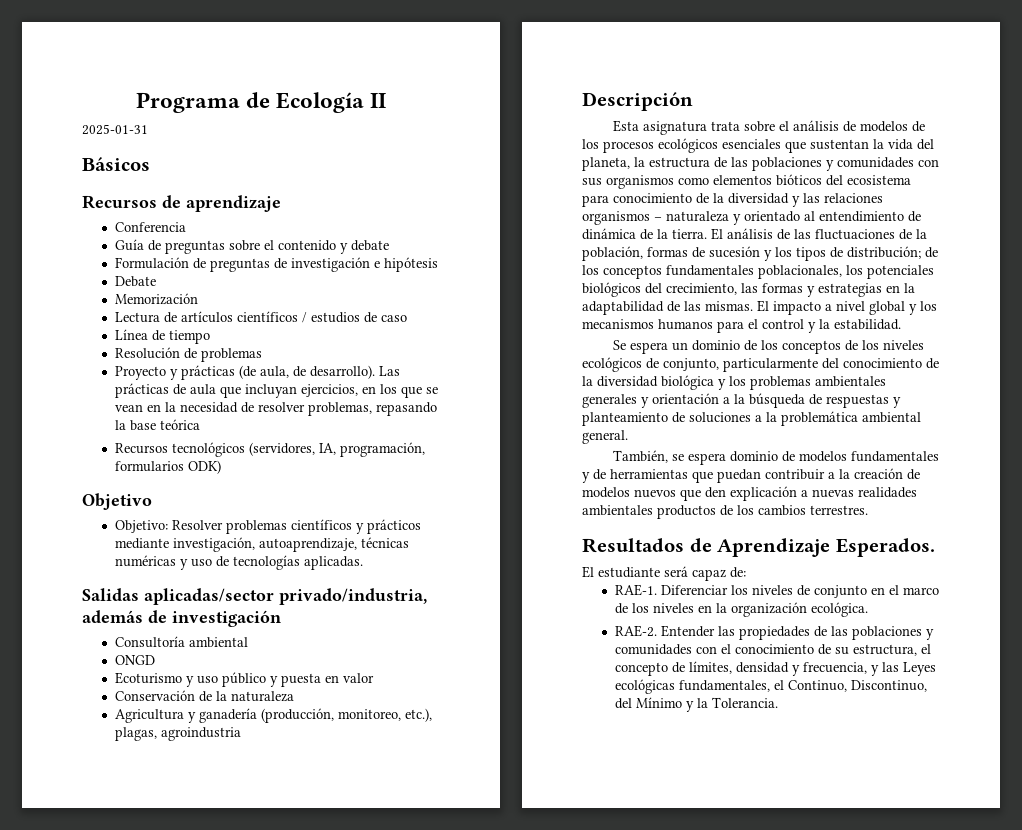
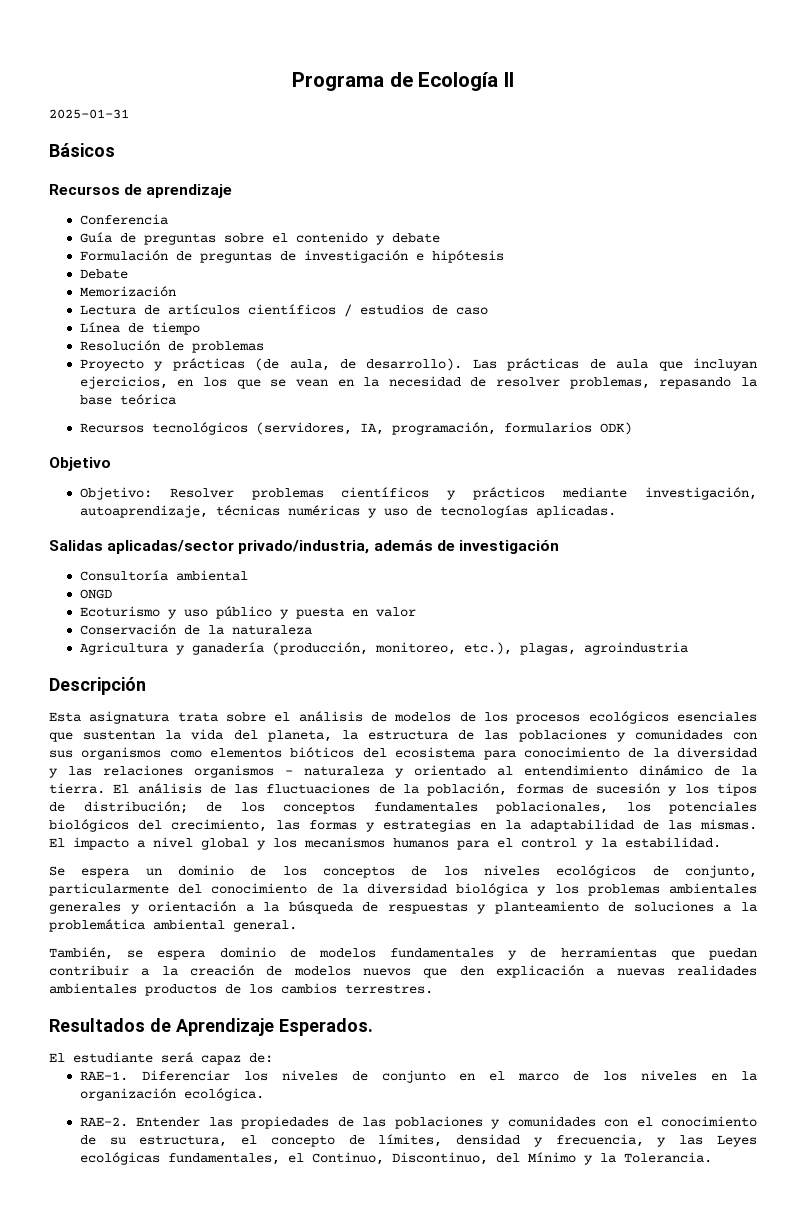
- Esta asignatura trata sobre el análisis de modelos de los procesos ecológicos esenciales que sustentan la vida del planeta, la estructura de las poblaciones y comunidades con sus organismos como elementos bióticos del ecosistema para conocimiento de la diversidad y las relaciones organismos – naturaleza y orientado al entendimiento de dinámica de la tierra.
+ Esta asignatura trata sobre el análisis de modelos de los procesos ecológicos esenciales que sustentan la vida del planeta, la estructura de las poblaciones y comunidades con sus organismos como elementos bióticos del ecosistema para conocimiento de la diversidad y las relaciones organismos – naturaleza y orientado al entendimiento dinámico de la tierra.

